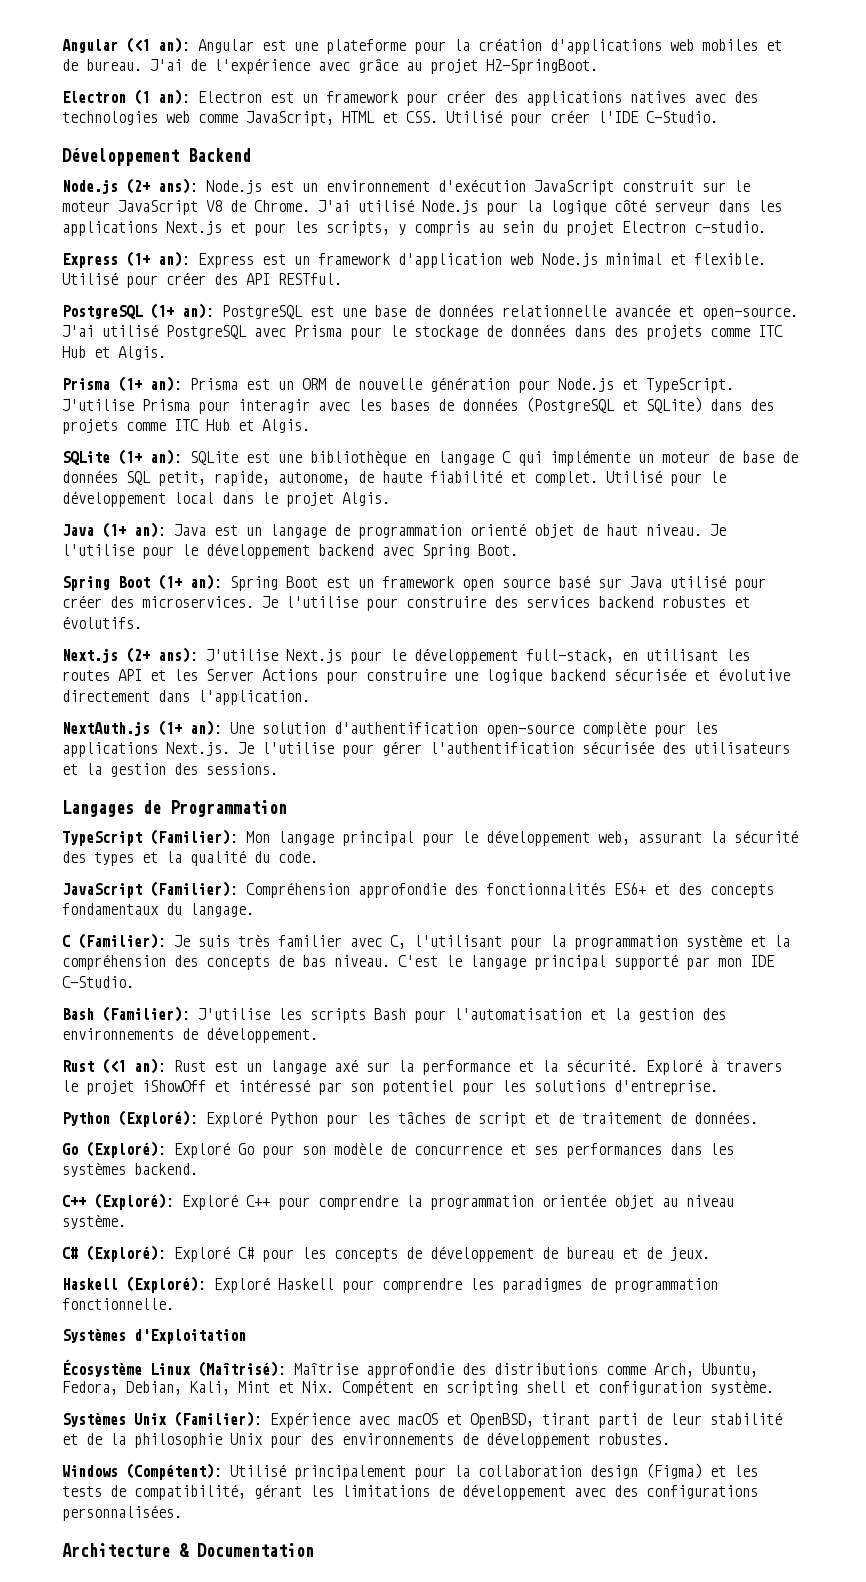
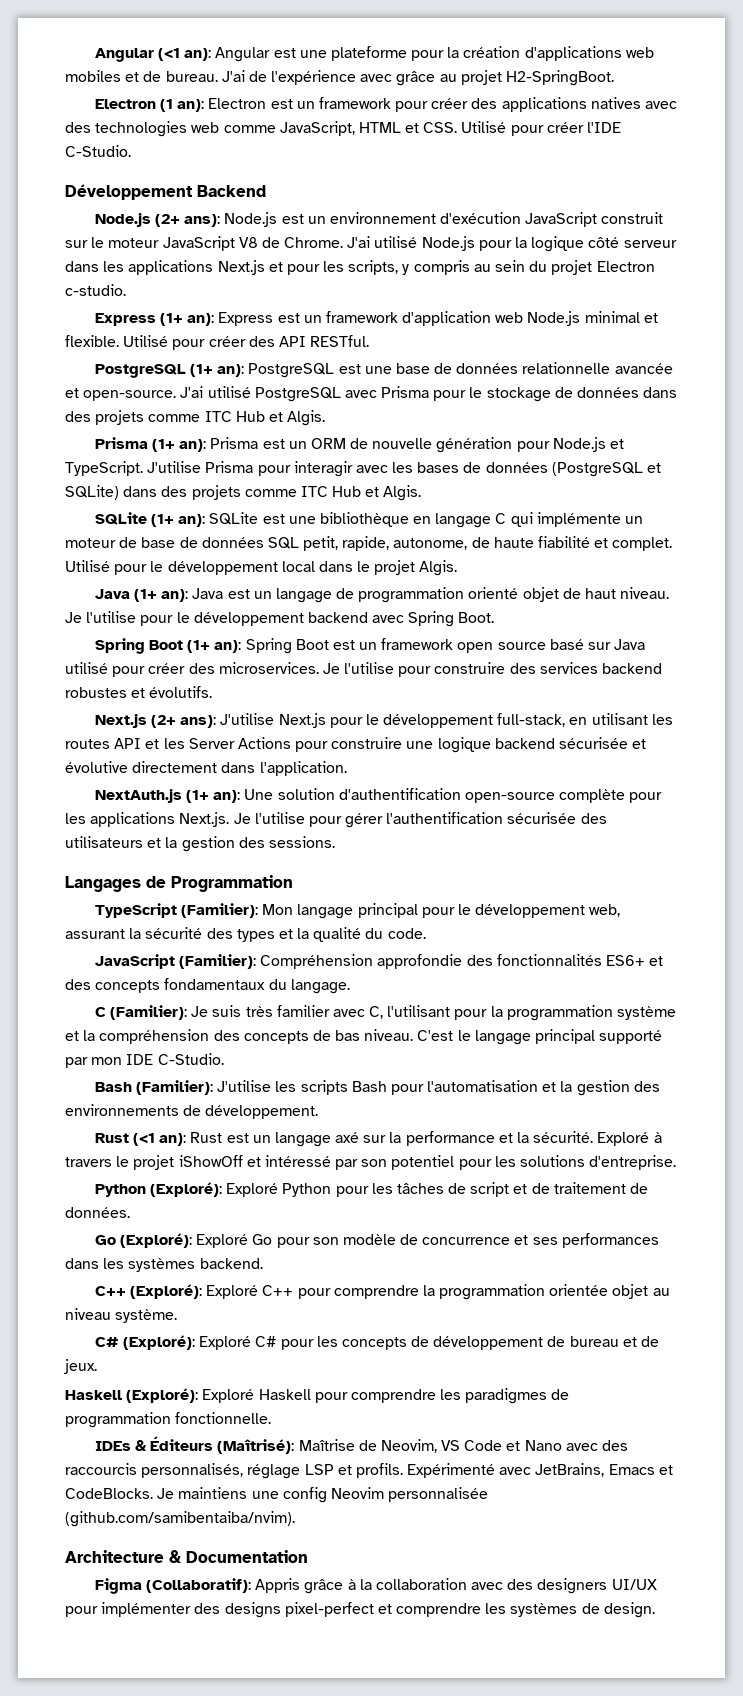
- Systèmes d'Exploitation
- Écosystème Linux (Maîtrisé): Maîtrise approfondie des distributions comme Arch, Ubuntu, Fedora, Debian, Kali, Mint et Nix. Compétent en scripting shell et configuration système.
- Systèmes Unix (Familier): Expérience avec macOS et OpenBSD, tirant parti de leur stabilité et de la philosophie Unix pour des environnements de développement robustes.
- Windows (Compétent): Utilisé principalement pour la collaboration design (Figma) et les tests de compatibilité, gérant les limitations de développement avec des configurations personnalisées.
+ IDEs & Éditeurs (Maîtrisé): Maîtrise de Neovim, VS Code et Nano avec des raccourcis personnalisés, réglage LSP et profils. Expérimenté avec JetBrains, Emacs et CodeBlocks. Je maintiens une config Neovim personnalisée (github.com/samibentaiba/nvim).
  Architecture & Documentation
+ Figma (Collaboratif): Appris grâce à la collaboration avec des designers UI/UX pour implémenter des designs pixel-perfect et comprendre les systèmes de design.

